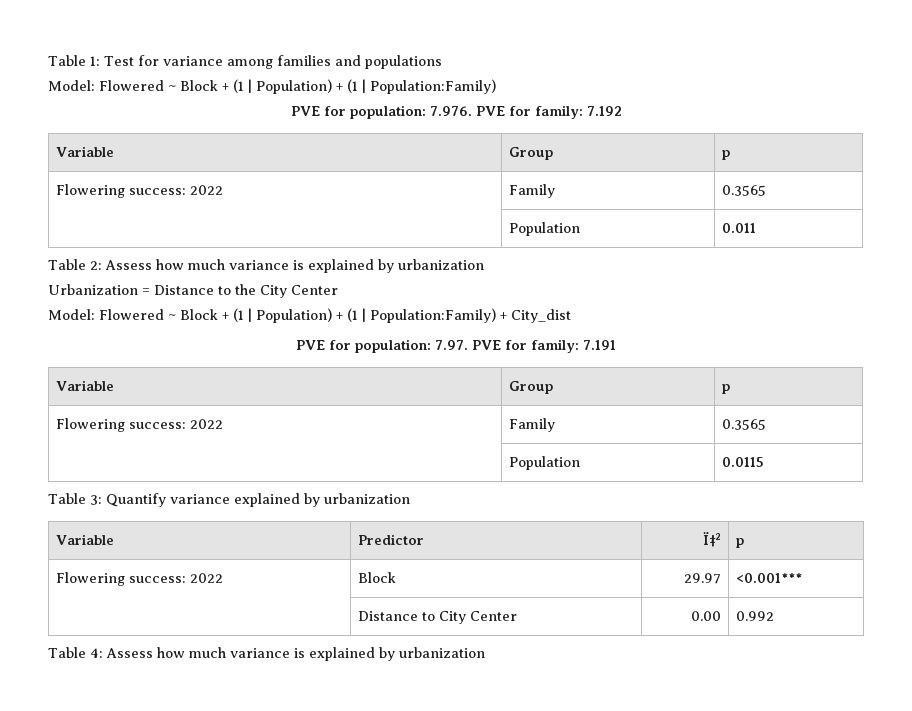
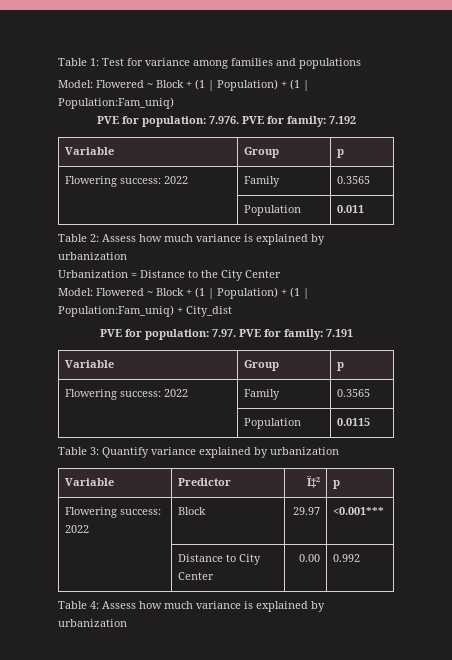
  Table 1: Test for variance among families and populations
- Model: Flowered ~ Block + (1 | Population) + (1 | Population:Family)
+ Model: Flowered ~ Block + (1 | Population) + (1 | Population:Fam_uniq)
- Model: Flowered ~ Block + (1 | Population) + (1 | Population:Family) + City_dist
+ Model: Flowered ~ Block + (1 | Population) + (1 | Population:Fam_uniq) + City_dist

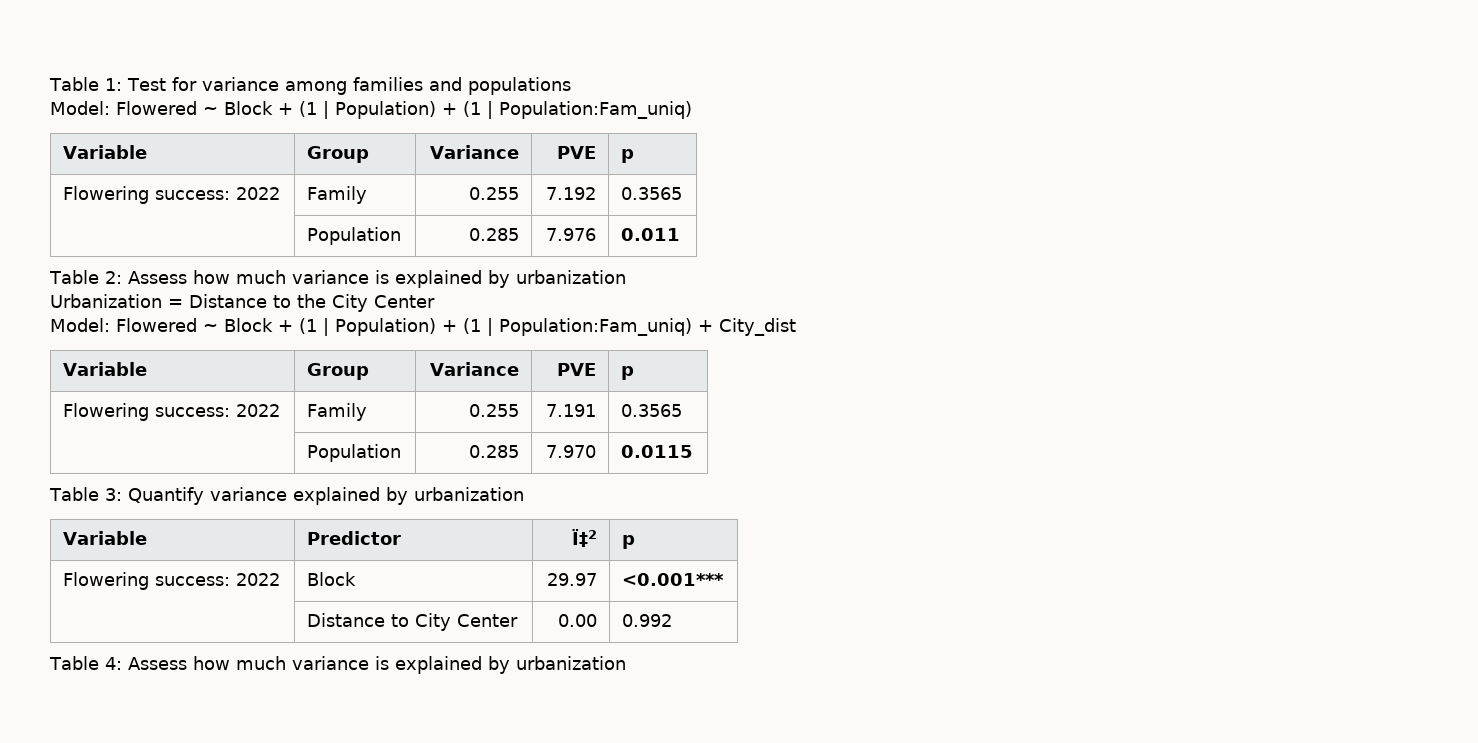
  Table 1: Test for variance among families and populations
  Model: Flowered ~ Block + (1 | Population) + (1 | Population:Fam_uniq)
- PVE for population: 7.976. PVE for family: 7.192
- Variable | Group | p
- Flowering success: 2022 | Family | 0.3565
- | Population | 0.011
+ Variable | Group | Variance | PVE | p
+ Flowering success: 2022 | Family | 0.255 | 7.192 | 0.3565
+ | Population | 0.285 | 7.976 | 0.011
  Model: Flowered ~ Block + (1 | Population) + (1 | Population:Fam_uniq) + City_dist
- PVE for population: 7.97. PVE for family: 7.191
- Variable | Group | p
- Flowering success: 2022 | Family | 0.3565
- | Population | 0.0115
+ Variable | Group | Variance | PVE | p
+ Flowering success: 2022 | Family | 0.255 | 7.191 | 0.3565
+ | Population | 0.285 | 7.970 | 0.0115

